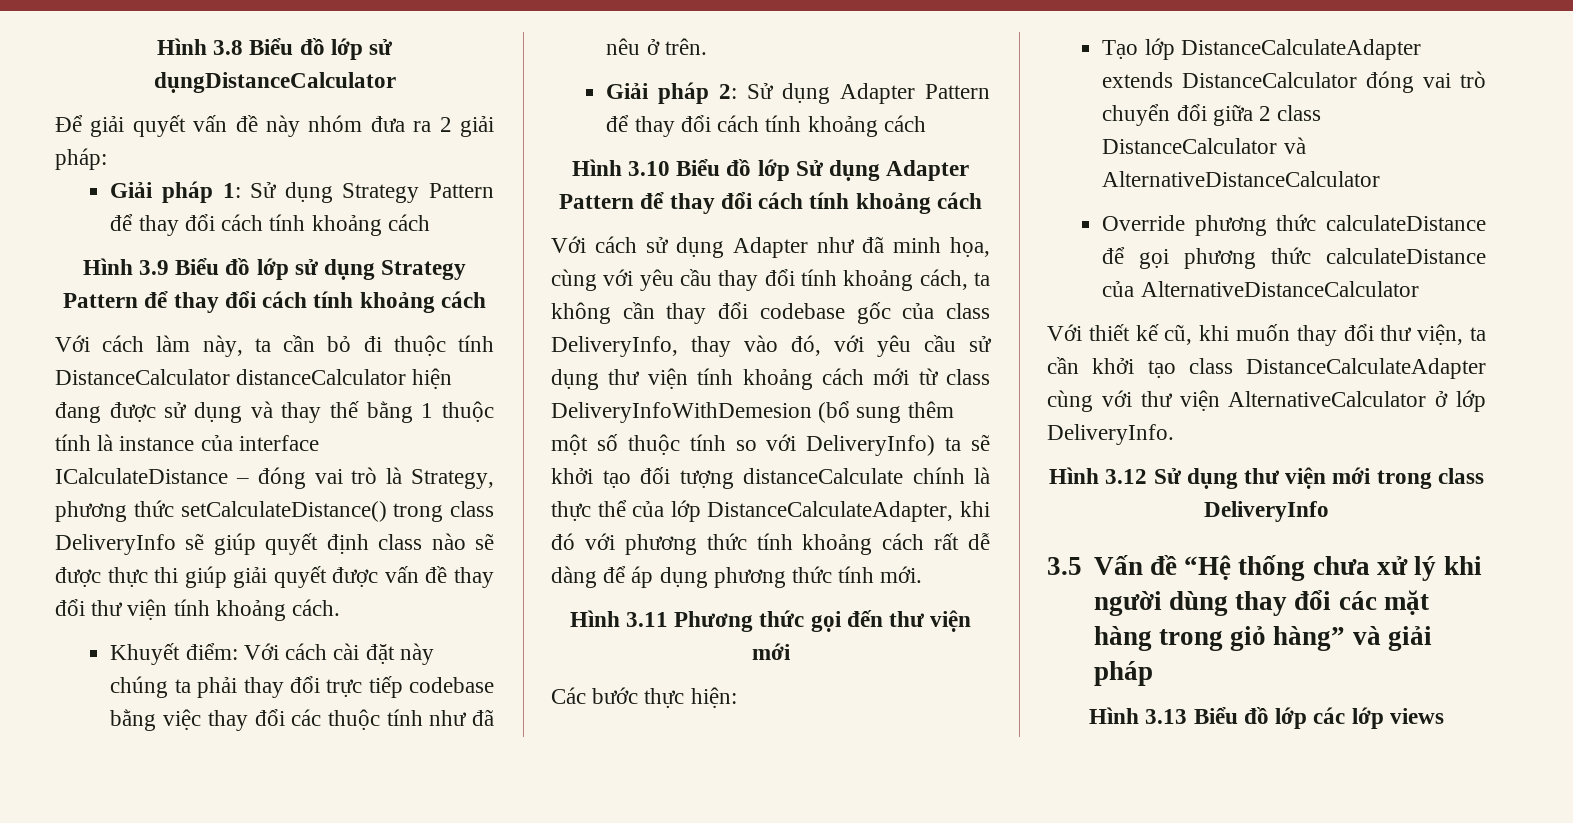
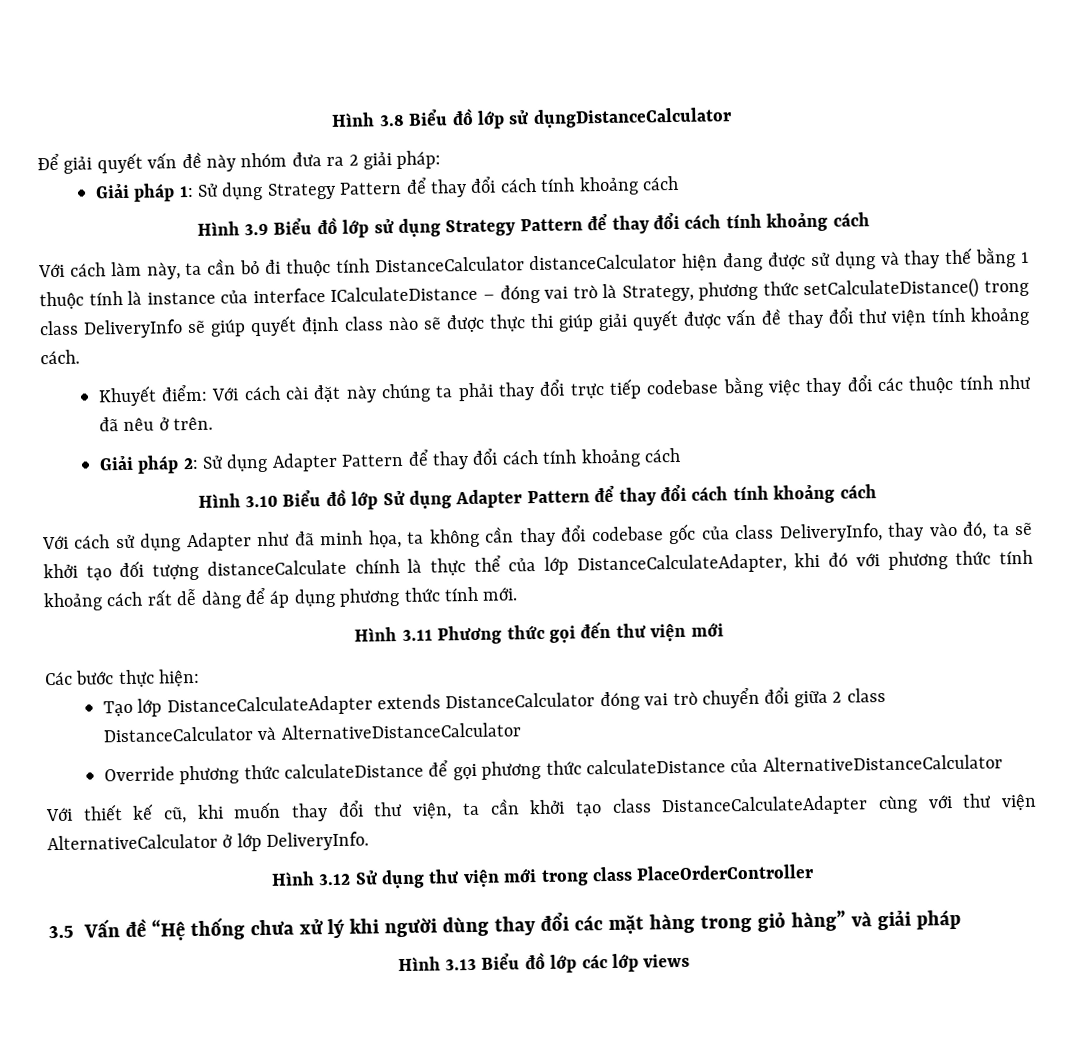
- Với cách sử dụng Adapter như đã minh họa, cùng với yêu cầu thay đổi tính khoảng cách, ta không cần thay đổi codebase gốc của class DeliveryInfo, thay vào đó, với yêu cầu sử dụng thư viện tính khoảng cách mới từ class DeliveryInfoWithDemesion (bổ sung thêm một số thuộc tính so với DeliveryInfo) ta sẽ khởi tạo đối tượng distanceCalculate chính là thực thể của lớp DistanceCalculateAdapter, khi đó với phương thức tính khoảng cách rất dễ dàng để áp dụng phương thức tính mới.
+ Với cách sử dụng Adapter như đã minh họa, ta không cần thay đổi codebase gốc của class DeliveryInfo, thay vào đó, ta sẽ khởi tạo đối tượng distanceCalculate chính là thực thể của lớp DistanceCalculateAdapter, khi đó với phương thức tính khoảng cách rất dễ dàng để áp dụng phương thức tính mới.
- Hình 3.12 Sử dụng thư viện mới trong class DeliveryInfo
+ Hình 3.12 Sử dụng thư viện mới trong class PlaceOrderController

